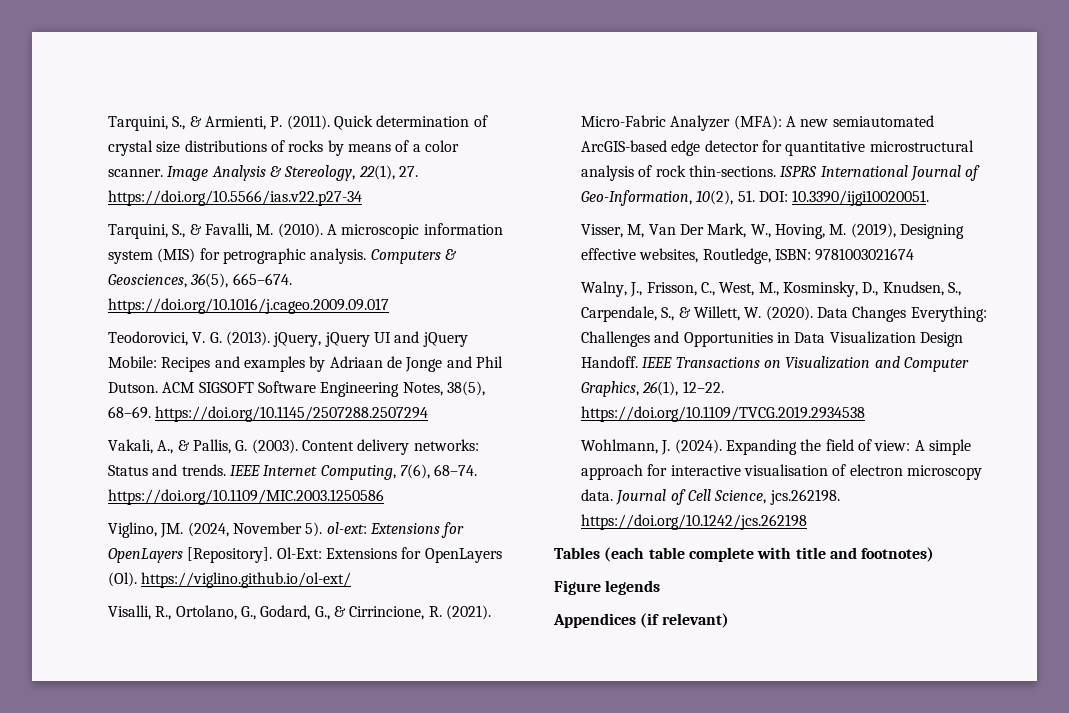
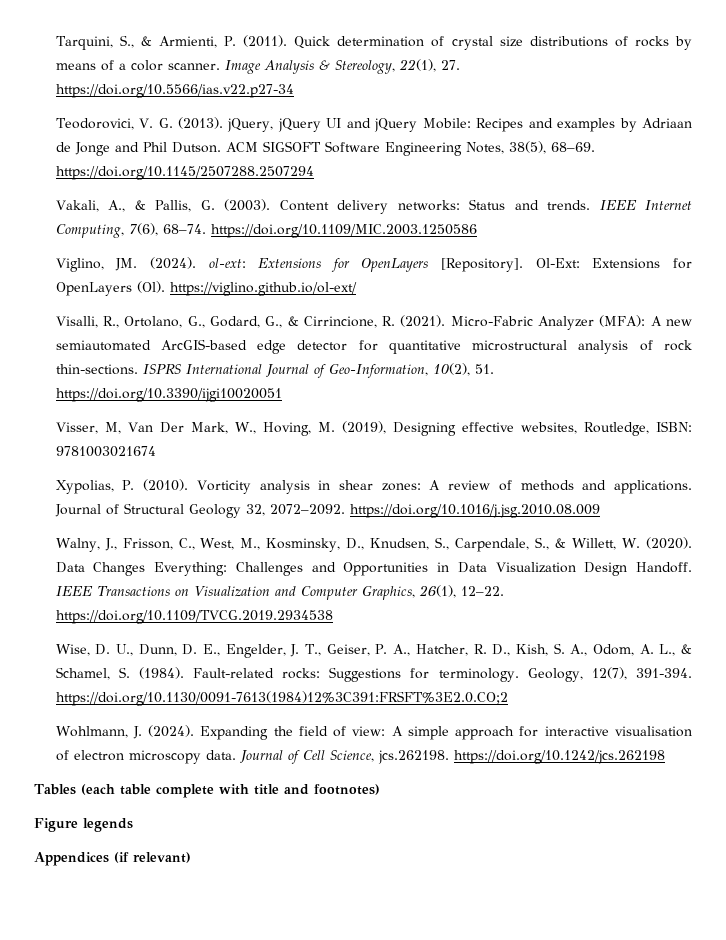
- Tarquini, S., & Favalli, M. (2010). A microscopic information system (MIS) for petrographic analysis. Computers & Geosciences, 36(5), 665–674. https://doi.org/10.1016/j.cageo.2009.09.017
- Viglino, JM. (2024, November 5). ol-ext: Extensions for OpenLayers [Repository].
+ Viglino, JM. (2024). ol-ext: Extensions for OpenLayers [Repository].
- ISPRS International Journal of Geo-Information, 10(2), 51. DOI: 10.3390/ijgi10020051.
+ ISPRS International Journal of Geo-Information, 10(2), 51. https://doi.org/10.3390/ijgi10020051
+ Xypolias, P. (2010). Vorticity analysis in shear zones: A review of methods and applications. Journal of Structural Geology 32, 2072–2092. https://doi.org/10.1016/j.jsg.2010.08.009
+ Wise, D. U., Dunn, D. E., Engelder, J. T., Geiser, P. A., Hatcher, R. D., Kish, S. A., Odom, A. L., & Schamel, S. (1984). Fault-related rocks: Suggestions for terminology. Geology, 12(7), 391-394. https://doi.org/10.1130/0091-7613(1984)12%3C391:FRSFT%3E2.0.CO;2

